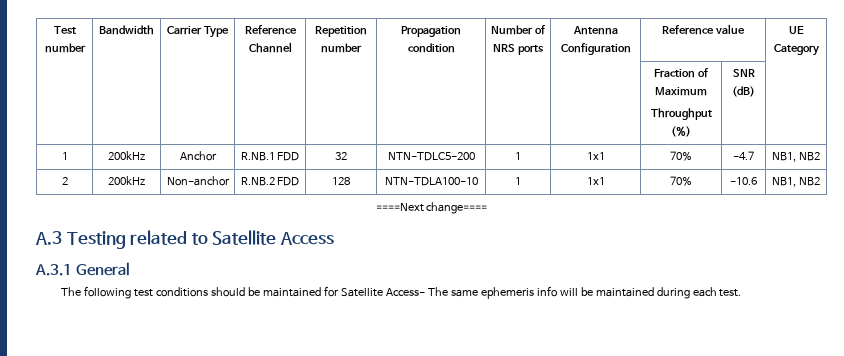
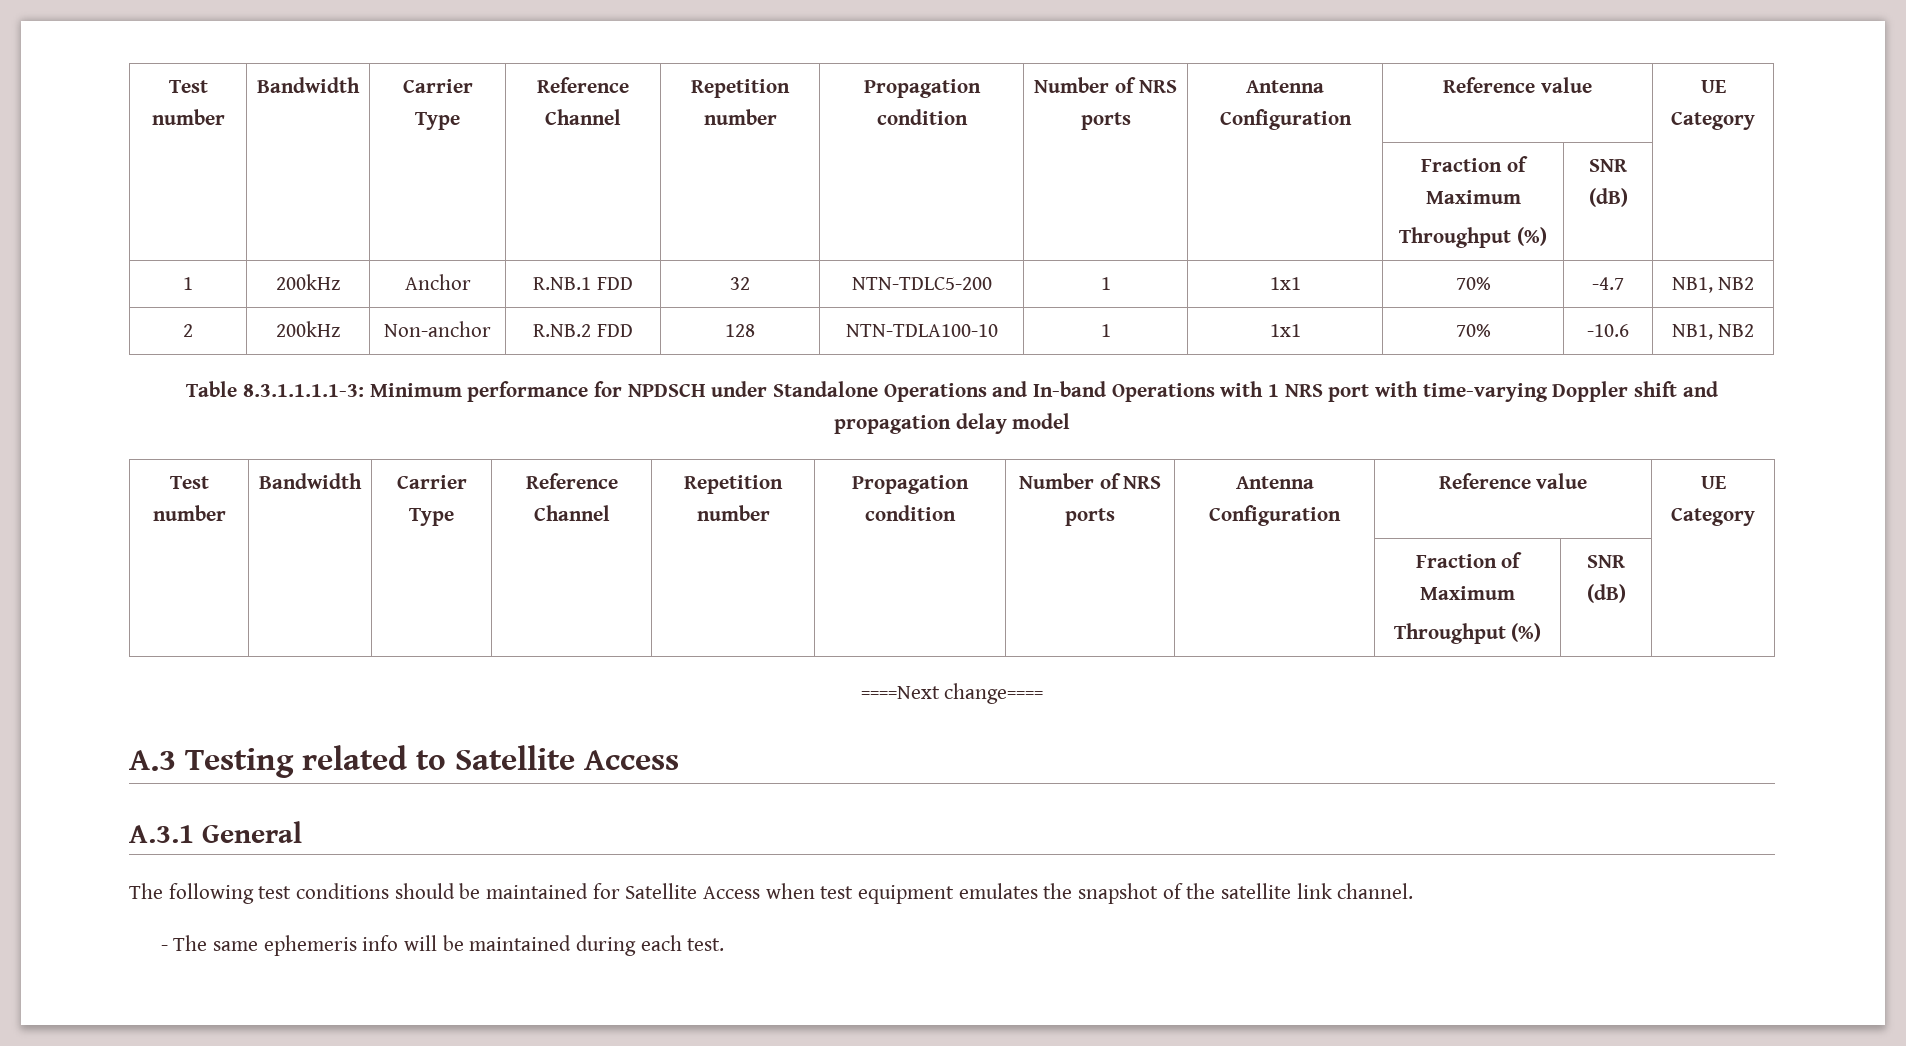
+ Table 8.3.1.1.1.1-3: Minimum performance for NPDSCH under Standalone Operations and In-band Operations with 1 NRS port with time-varying Doppler shift and propagation delay model
+ Test number | Bandwidth | Carrier Type | Reference Channel | Repetition number | Propagation condition | Number of NRS ports | Antenna Configuration | Reference value | UE Category
+ | | | | | | | | Fraction of Maximum
+ Throughput (%) | SNR (dB) |
- The following test conditions should be maintained for Satellite Access- The same ephemeris info will be maintained during each test.
+ The following test conditions should be maintained for Satellite Access when test equipment emulates the snapshot of the satellite link channel.
+ - The same ephemeris info will be maintained during each test.

